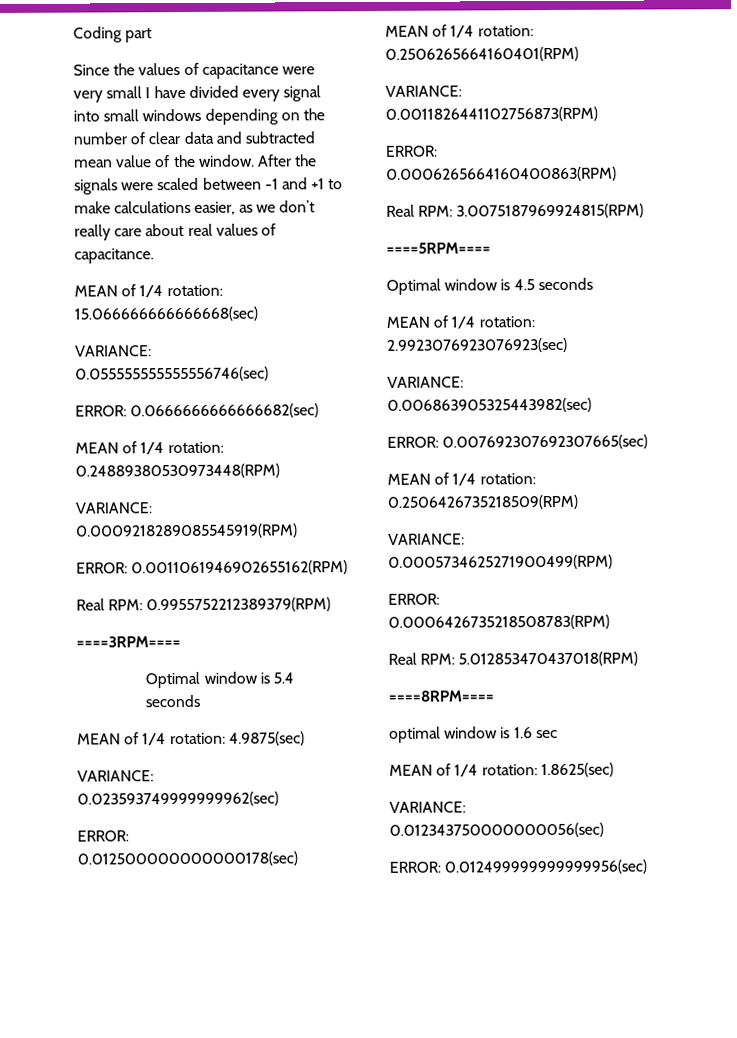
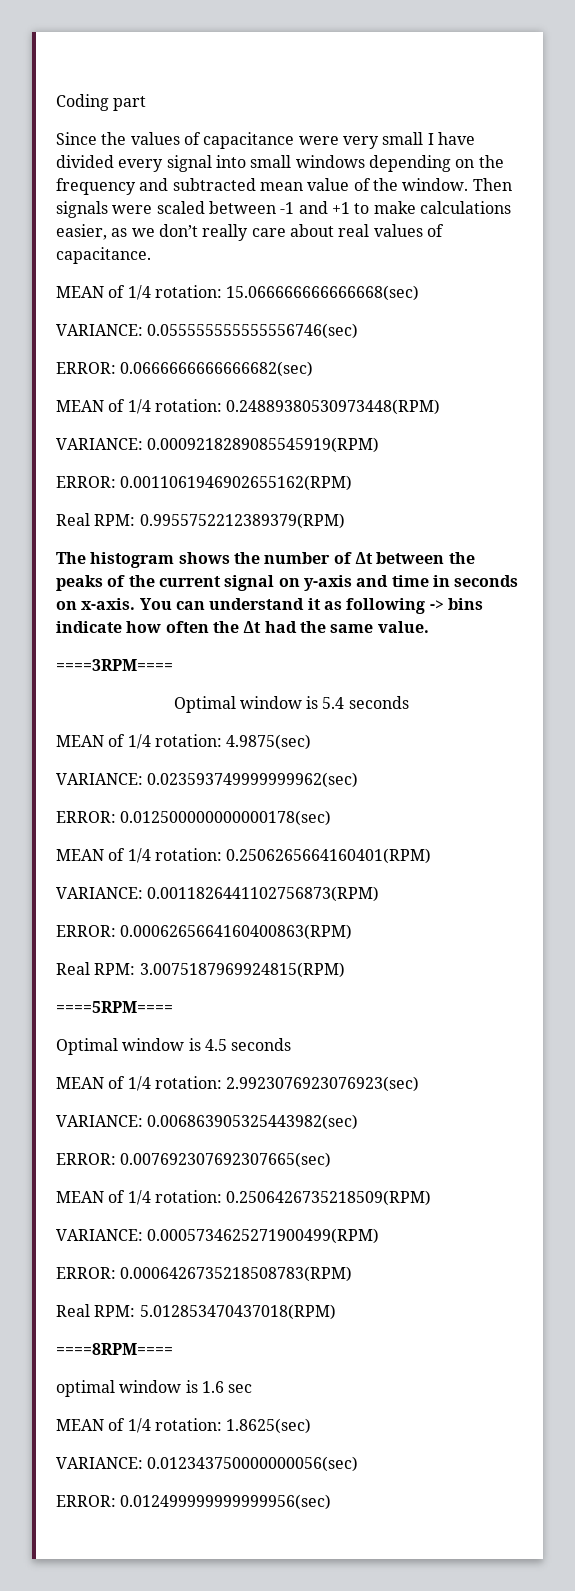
- Since the values of capacitance were very small I have divided every signal into small windows depending on the number of clear data and subtracted mean value of the window.
+ Since the values of capacitance were very small I have divided every signal into small windows depending on the frequency and subtracted mean value of the window.
- After the signals were scaled between -1 and +1 to make calculations easier, as we don’t really care about real values of capacitance.
+ Then signals were scaled between -1 and +1 to make calculations easier, as we don’t really care about real values of capacitance.
+ The histogram shows the number of Δt between the peaks of the current signal on y-axis and time in seconds on x-axis. You can understand it as following -> bins indicate how often the Δt had the same value.

